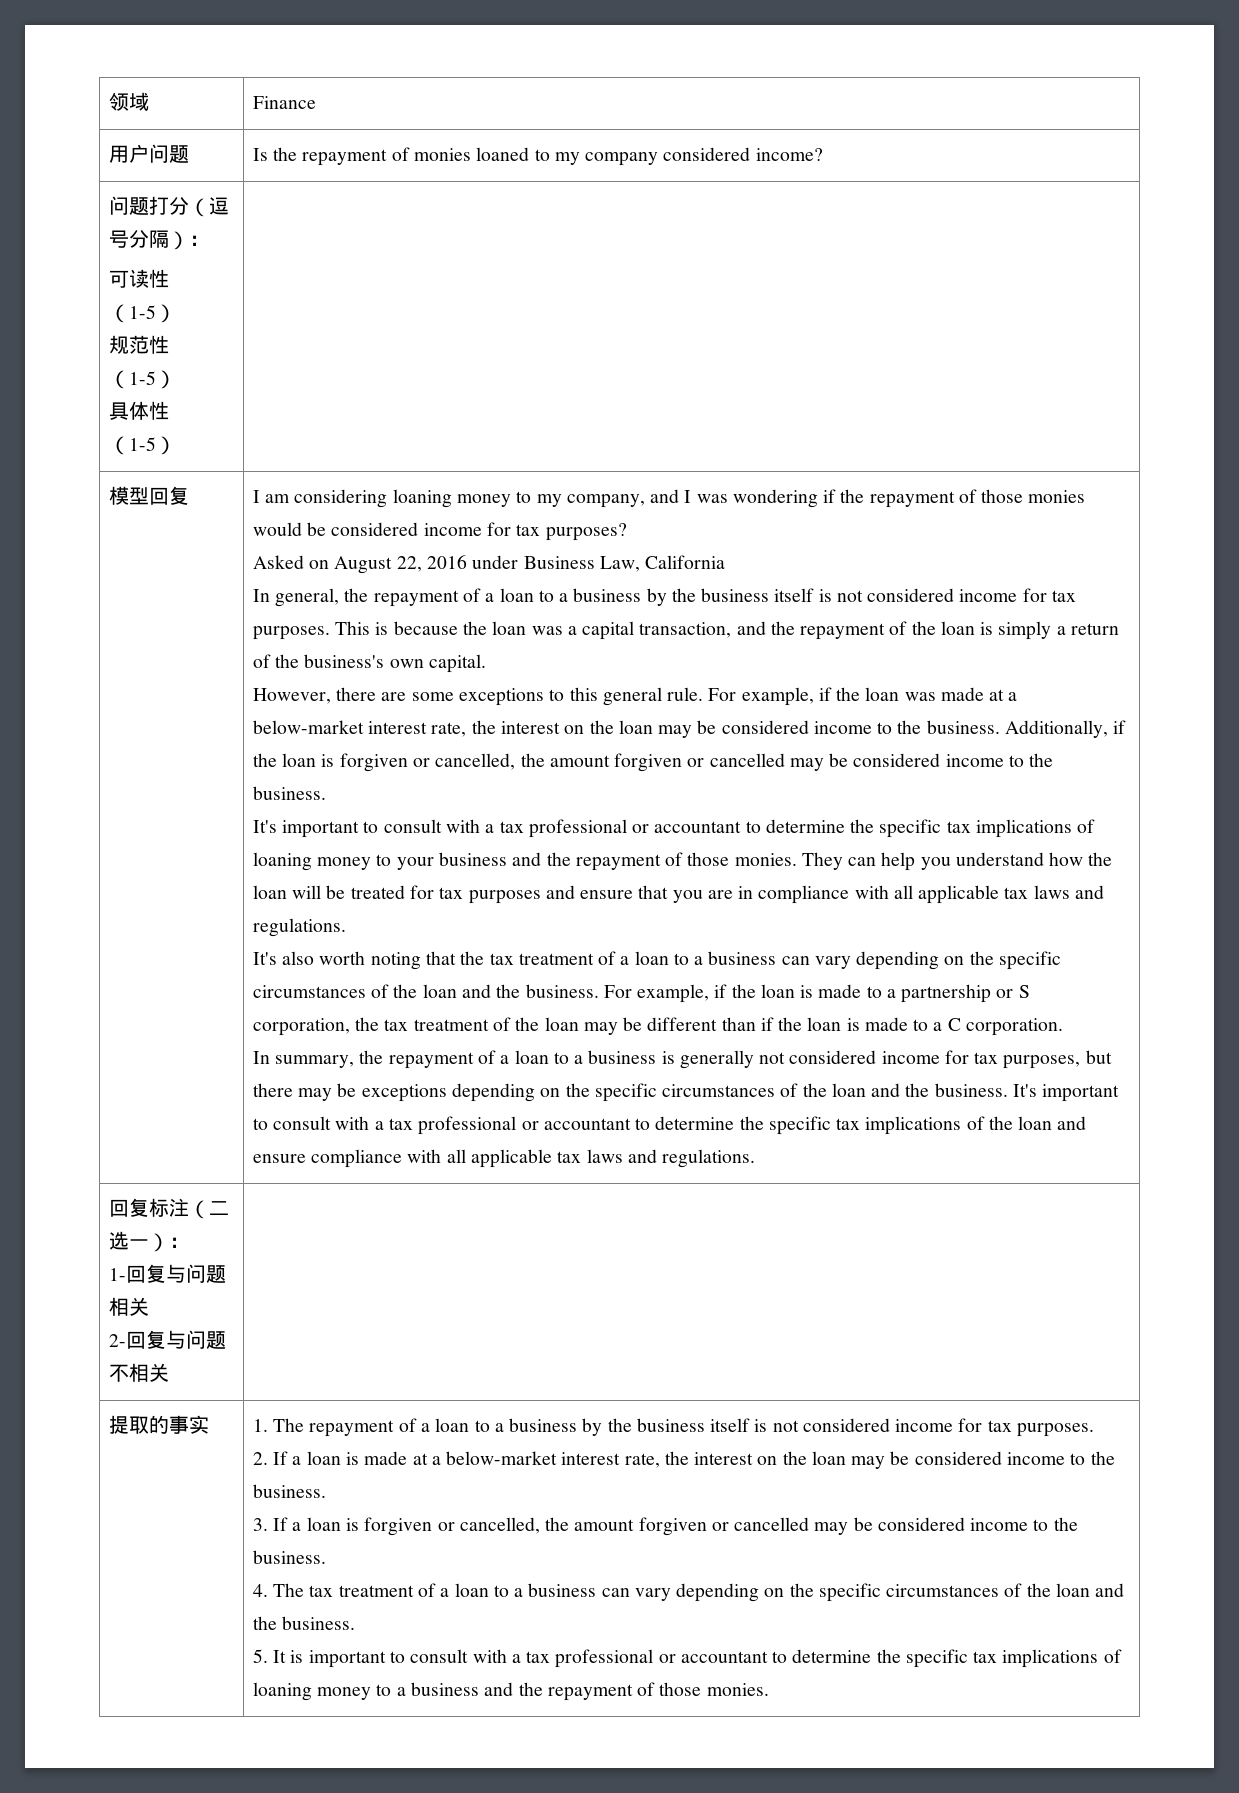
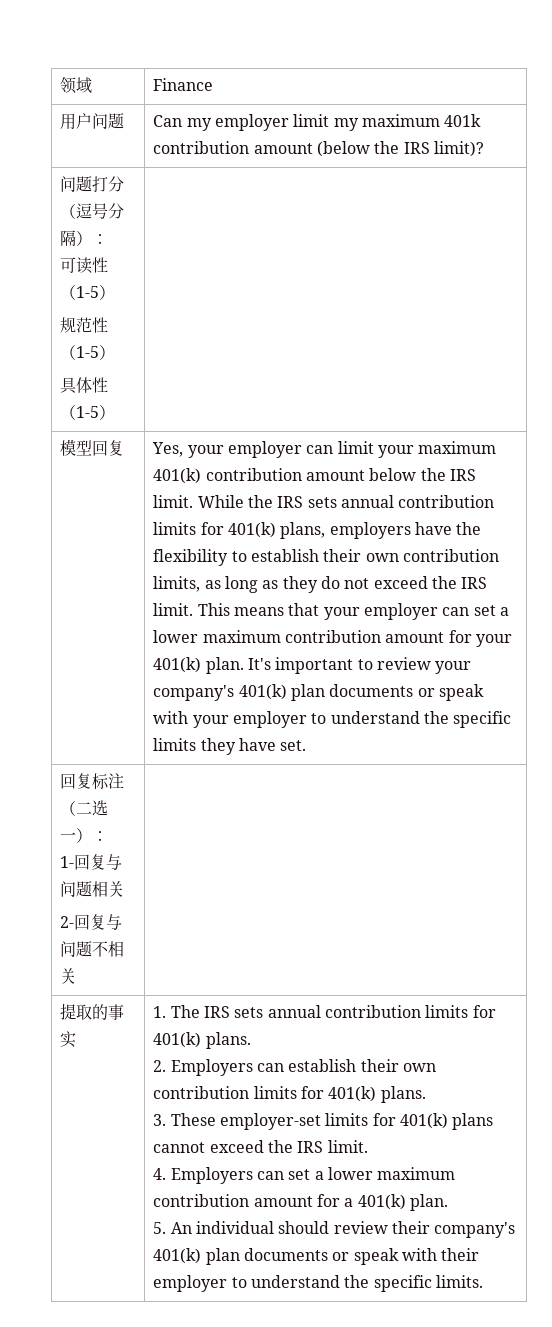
- 用户问题 | Is the repayment of monies loaned to my company considered income?
+ 用户问题 | Can my employer limit my maximum 401k contribution amount (below the IRS limit)?
- I am considering loaning money to my company, and I was wondering if the repayment of those monies would be considered income for tax purposes?
- Asked on August 22, 2016 under Business Law, California
- In general, the repayment of a loan to a business by the business itself is not considered income for tax purposes. This is because the loan was a capital transaction, and the repayment of the loan is simply a return of the business's own capital.
- However, there are some exceptions to this general rule. For example, if the loan was made at a below-market interest rate, the interest on the loan may be considered income to the business. Additionally, if the loan is forgiven or cancelled, the amount forgiven or cancelled may be considered income to the business.
- It's important to consult with a tax professional or accountant to determine the specific tax implications of loaning money to your business and the repayment of those monies. They can help you understand how the loan will be treated for tax purposes and ensure that you are in compliance with all applicable tax laws and regulations.
- It's also worth noting that the tax treatment of a loan to a business can vary depending on the specific circumstances of the loan and the business. For example, if the loan is made to a partnership or S corporation, the tax treatment of the loan may be different than if the loan is made to a C corporation.
- In summary, the repayment of a loan to a business is generally not considered income for tax purposes, but there may be exceptions depending on the specific circumstances of the loan and the business. It's important to consult with a tax professional or accountant to determine the specific tax implications of the loan and ensure compliance with all applicable tax laws and regulations.
+ Yes, your employer can limit your maximum 401(k) contribution amount below the IRS limit. While the IRS sets annual contribution limits for 401(k) plans, employers have the flexibility to establish their own contribution limits, as long as they do not exceed the IRS limit. This means that your employer can set a lower maximum contribution amount for your 401(k) plan. It's important to review your company's 401(k) plan documents or speak with your employer to understand the specific limits they have set.
- 1. The repayment of a loan to a business by the business itself is not considered income for tax purposes.
- 2. If a loan is made at a below-market interest rate, the interest on the loan may be considered income to the business.
- 3. If a loan is forgiven or cancelled, the amount forgiven or cancelled may be considered income to the business.
- 4. The tax treatment of a loan to a business can vary depending on the specific circumstances of the loan and the business.
- 5. It is important to consult with a tax professional or accountant to determine the specific tax implications of loaning money to a business and the repayment of those monies.
+ 1. The IRS sets annual contribution limits for 401(k) plans.
+ 2. Employers can establish their own contribution limits for 401(k) plans.
+ 3. These employer-set limits for 401(k) plans cannot exceed the IRS limit.
+ 4. Employers can set a lower maximum contribution amount for a 401(k) plan.
+ 5. An individual should review their company's 401(k) plan documents or speak with their employer to understand the specific limits.

